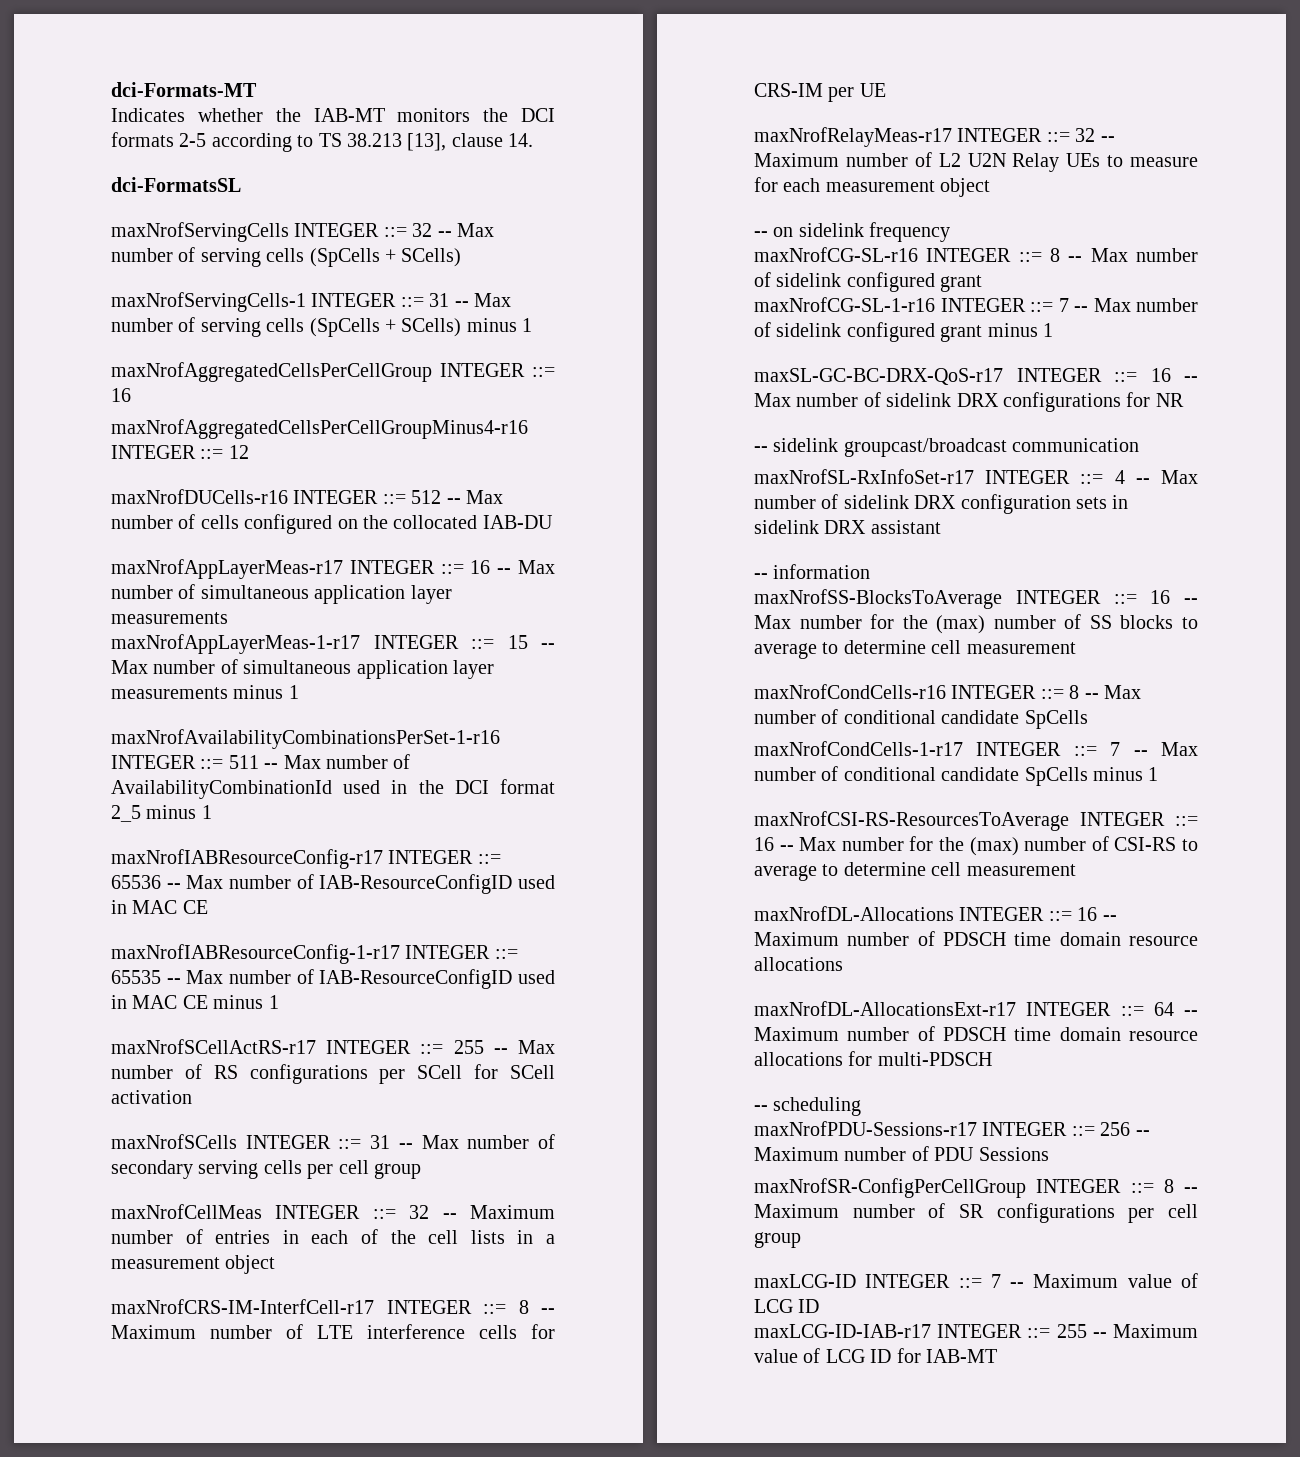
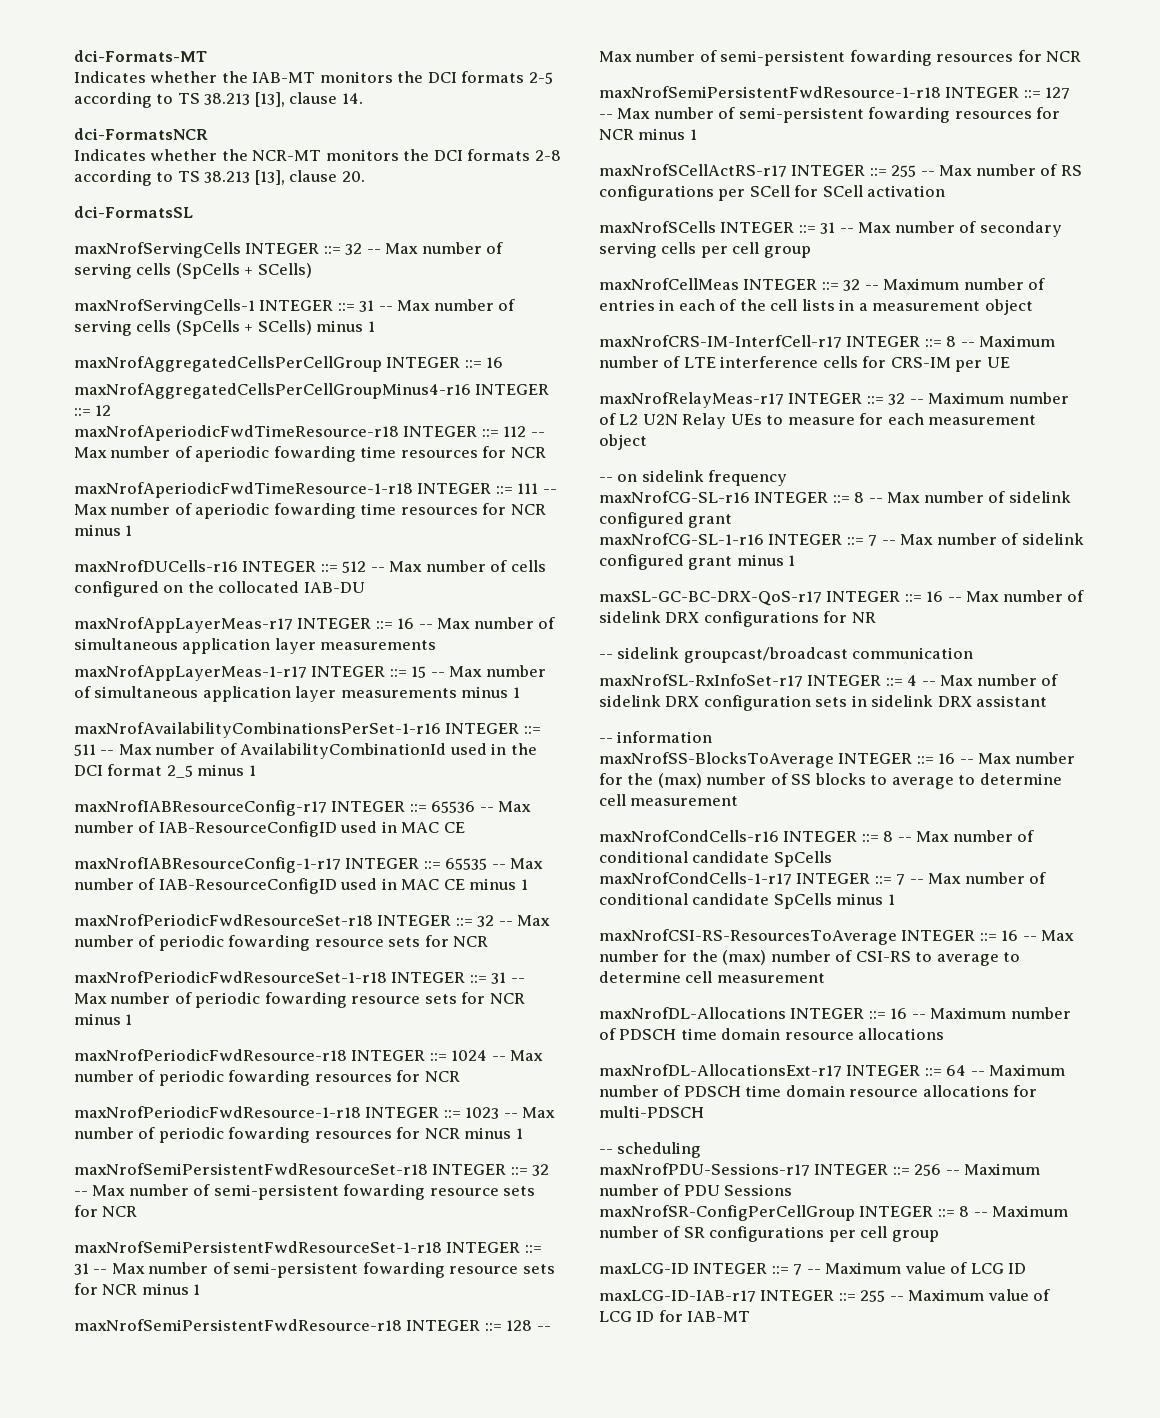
+ dci-FormatsNCR
+ Indicates whether the NCR-MT monitors the DCI formats 2-8 according to TS 38.213 [13], clause 20.
+ maxNrofAperiodicFwdTimeResource-r18 INTEGER ::= 112 -- Max number of aperiodic fowarding time resources for NCR
+ maxNrofAperiodicFwdTimeResource-1-r18 INTEGER ::= 111 -- Max number of aperiodic fowarding time resources for NCR minus 1
+ maxNrofPeriodicFwdResourceSet-r18 INTEGER ::= 32 -- Max number of periodic fowarding resource sets for NCR
+ maxNrofPeriodicFwdResourceSet-1-r18 INTEGER ::= 31 -- Max number of periodic fowarding resource sets for NCR minus 1
+ maxNrofPeriodicFwdResource-r18 INTEGER ::= 1024 -- Max number of periodic fowarding resources for NCR
+ maxNrofPeriodicFwdResource-1-r18 INTEGER ::= 1023 -- Max number of periodic fowarding resources for NCR minus 1
+ maxNrofSemiPersistentFwdResourceSet-r18 INTEGER ::= 32 -- Max number of semi-persistent fowarding resource sets for NCR
+ maxNrofSemiPersistentFwdResourceSet-1-r18 INTEGER ::= 31 -- Max number of semi-persistent fowarding resource sets for NCR minus 1
+ maxNrofSemiPersistentFwdResource-r18 INTEGER ::= 128 -- Max number of semi-persistent fowarding resources for NCR
+ maxNrofSemiPersistentFwdResource-1-r18 INTEGER ::= 127 -- Max number of semi-persistent fowarding resources for NCR minus 1

